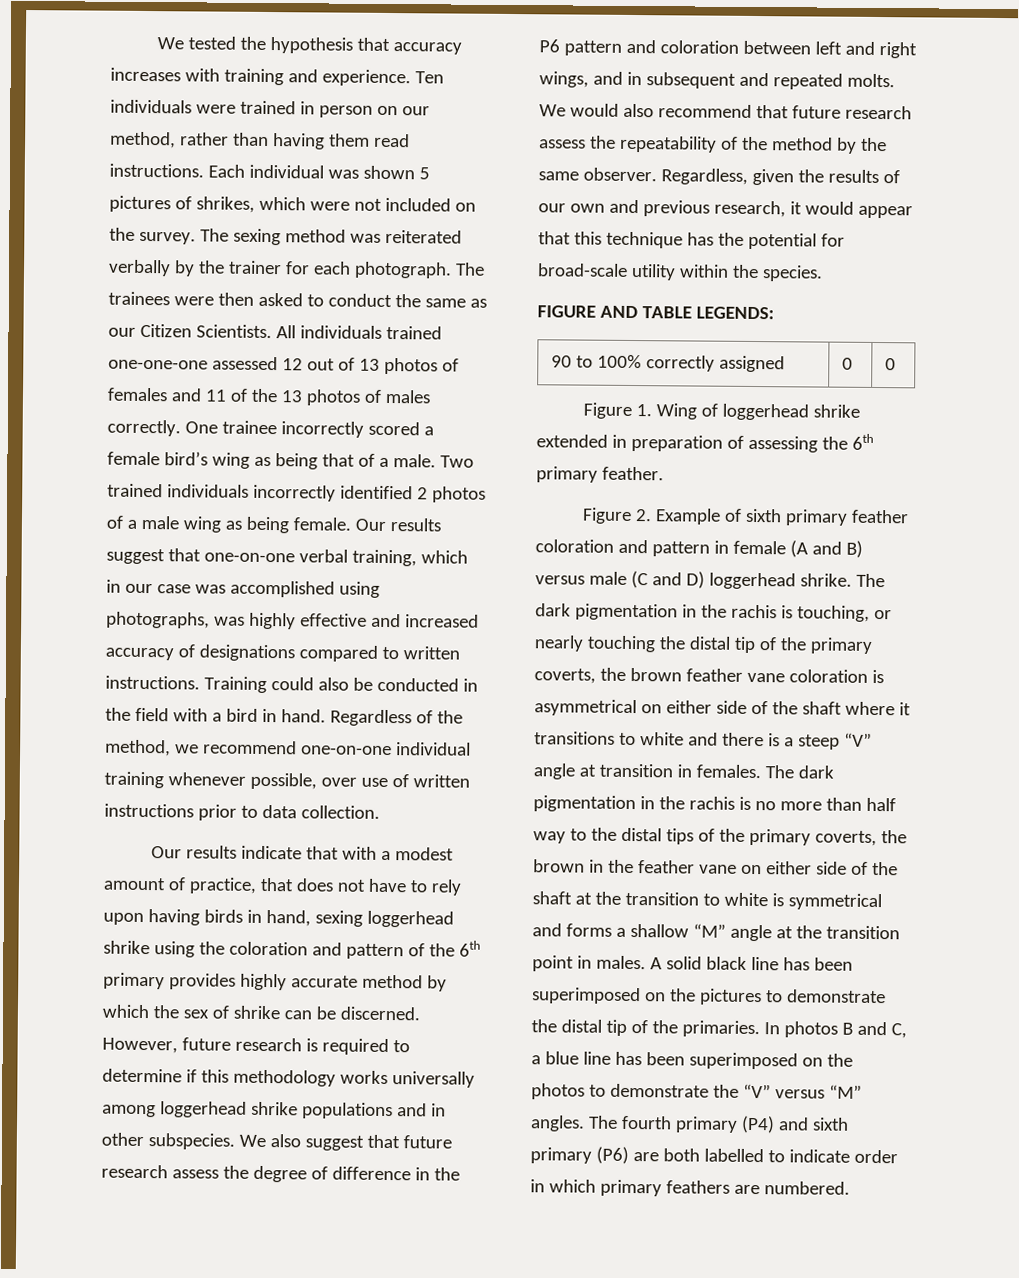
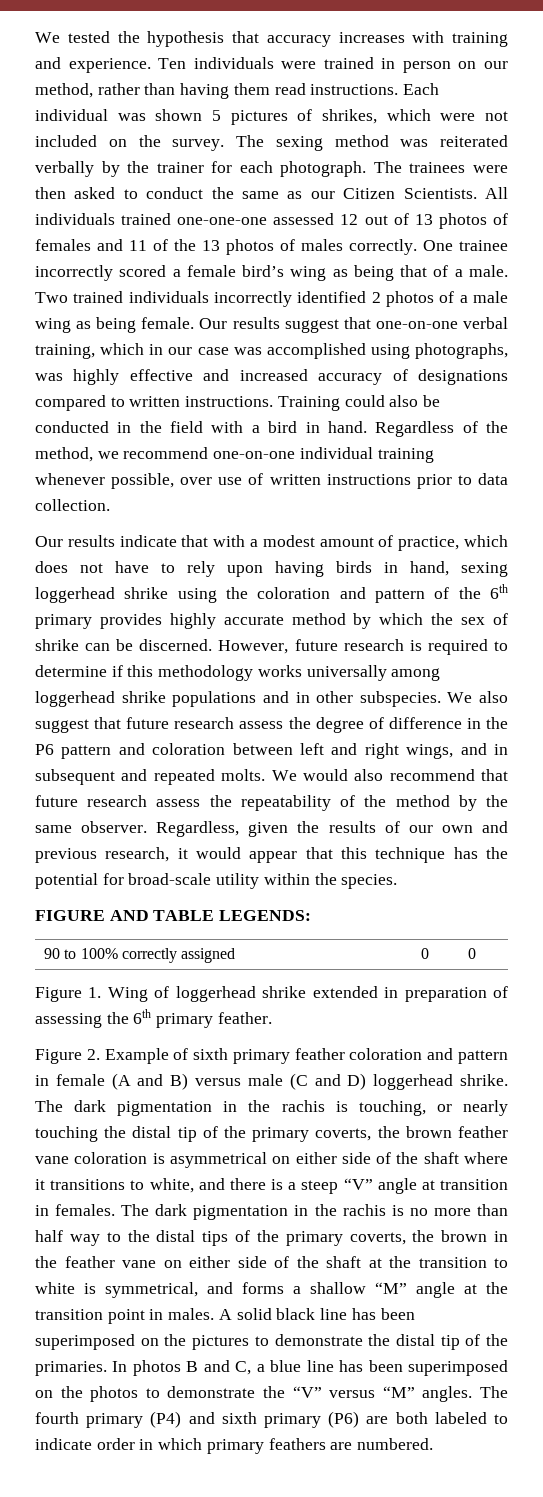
- Our results indicate that with a modest amount of practice, that does not have to rely upon having birds in hand, sexing loggerhead shrike using the coloration and pattern of the 6th primary provides highly accurate method by which the sex of shrike can be discerned.
+ Our results indicate that with a modest amount of practice, which does not have to rely upon having birds in hand, sexing loggerhead shrike using the coloration and pattern of the 6th primary provides highly accurate method by which the sex of shrike can be discerned.
- The dark pigmentation in the rachis is touching, or nearly touching the distal tip of the primary coverts, the brown feather vane coloration is asymmetrical on either side of the shaft where it transitions to white and there is a steep “V” angle at transition in females.
+ The dark pigmentation in the rachis is touching, or nearly touching the distal tip of the primary coverts, the brown feather vane coloration is asymmetrical on either side of the shaft where it transitions to white, and there is a steep “V” angle at transition in females.
- The dark pigmentation in the rachis is no more than half way to the distal tips of the primary coverts, the brown in the feather vane on either side of the shaft at the transition to white is symmetrical and forms a shallow “M” angle at the transition point in males.
+ The dark pigmentation in the rachis is no more than half way to the distal tips of the primary coverts, the brown in the feather vane on either side of the shaft at the transition to white is symmetrical, and forms a shallow “M” angle at the transition point in males.
- The fourth primary (P4) and sixth primary (P6) are both labelled to indicate order in which primary feathers are numbered.
+ The fourth primary (P4) and sixth primary (P6) are both labeled to indicate order in which primary feathers are numbered.

